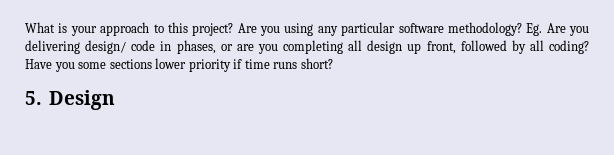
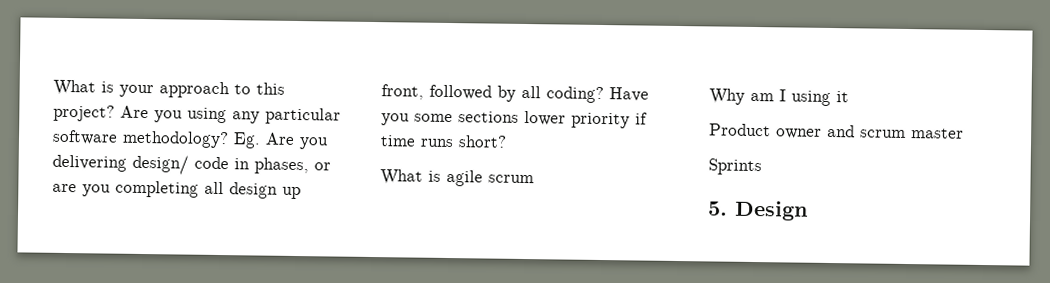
+ What is agile scrum
+ Why am I using it
+ Product owner and scrum master
+ Sprints

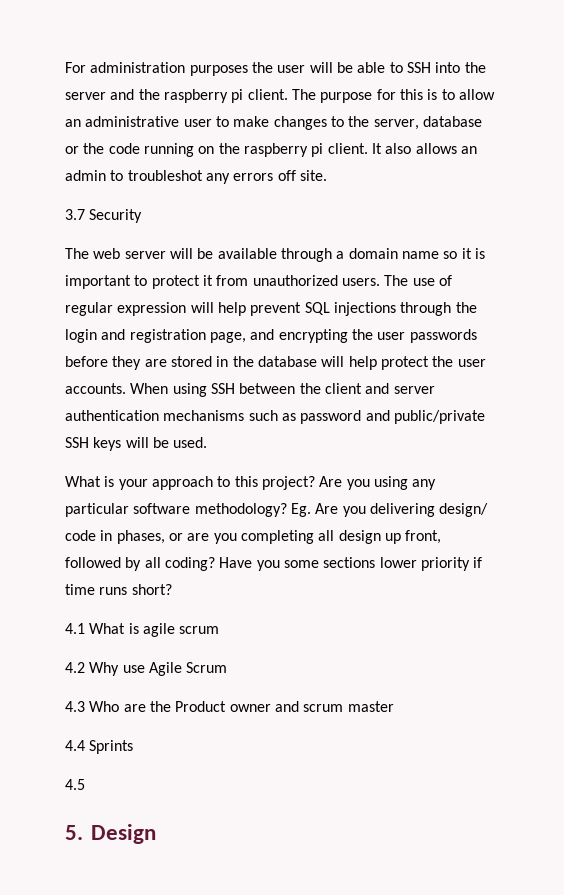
+ For administration purposes the user will be able to SSH into the server and the raspberry pi client. The purpose for this is to allow an administrative user to make changes to the server, database or the code running on the raspberry pi client. It also allows an admin to troubleshot any errors off site.
+ 3.7 Security
+ The web server will be available through a domain name so it is important to protect it from unauthorized users. The use of regular expression will help prevent SQL injections through the login and registration page, and encrypting the user passwords before they are stored in the database will help protect the user accounts. When using SSH between the client and server authentication mechanisms such as password and public/private SSH keys will be used.
- What is agile scrum
+ 4.1 What is agile scrum
- Why am I using it
- Product owner and scrum master
+ 4.2 Why use Agile Scrum
+ 4.3 Who are the Product owner and scrum master
- Sprints
+ 4.4 Sprints
+ 4.5

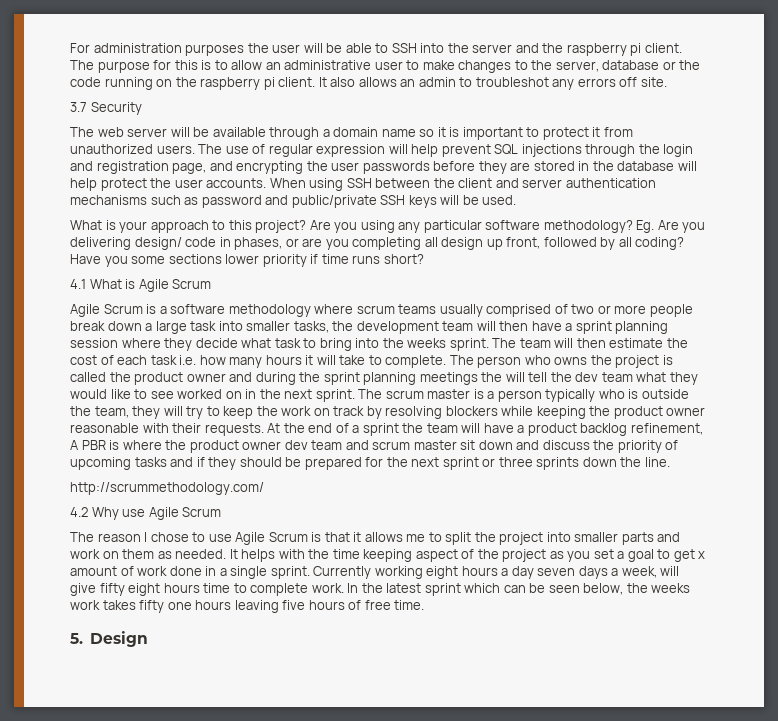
- 4.1 What is agile scrum
+ 4.1 What is Agile Scrum
+ Agile Scrum is a software methodology where scrum teams usually comprised of two or more people break down a large task into smaller tasks, the development team will then have a sprint planning session where they decide what task to bring into the weeks sprint. The team will then estimate the cost of each task i.e. how many hours it will take to complete. The person who owns the project is called the product owner and during the sprint planning meetings the will tell the dev team what they would like to see worked on in the next sprint. The scrum master is a person typically who is outside the team, they will try to keep the work on track by resolving blockers while keeping the product owner reasonable with their requests. At the end of a sprint the team will have a product backlog refinement, A PBR is where the product owner dev team and scrum master sit down and discuss the priority of upcoming tasks and if they should be prepared for the next sprint or three sprints down the line.
+ http://scrummethodology.com/
- 4.3 Who are the Product owner and scrum master
- 4.4 Sprints
- 4.5
+ The reason I chose to use Agile Scrum is that it allows me to split the project into smaller parts and work on them as needed. It helps with the time keeping aspect of the project as you set a goal to get x amount of work done in a single sprint. Currently working eight hours a day seven days a week, will give fifty eight hours time to complete work. In the latest sprint which can be seen below, the weeks work takes fifty one hours leaving five hours of free time.

